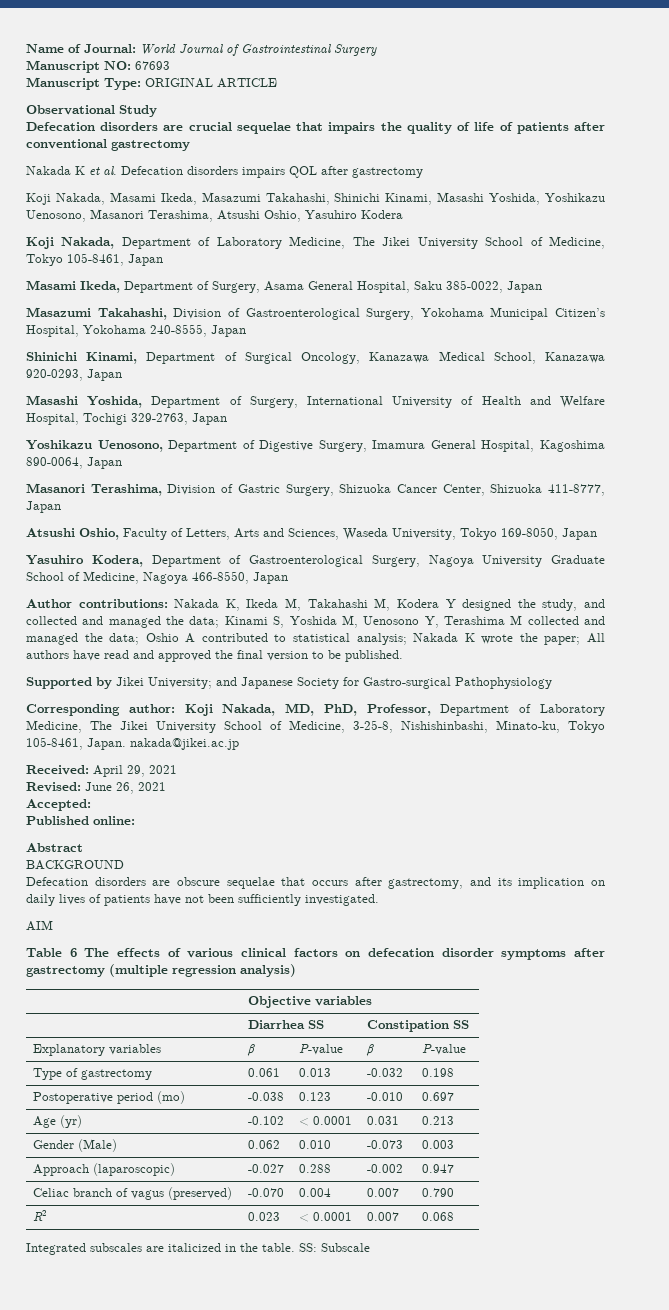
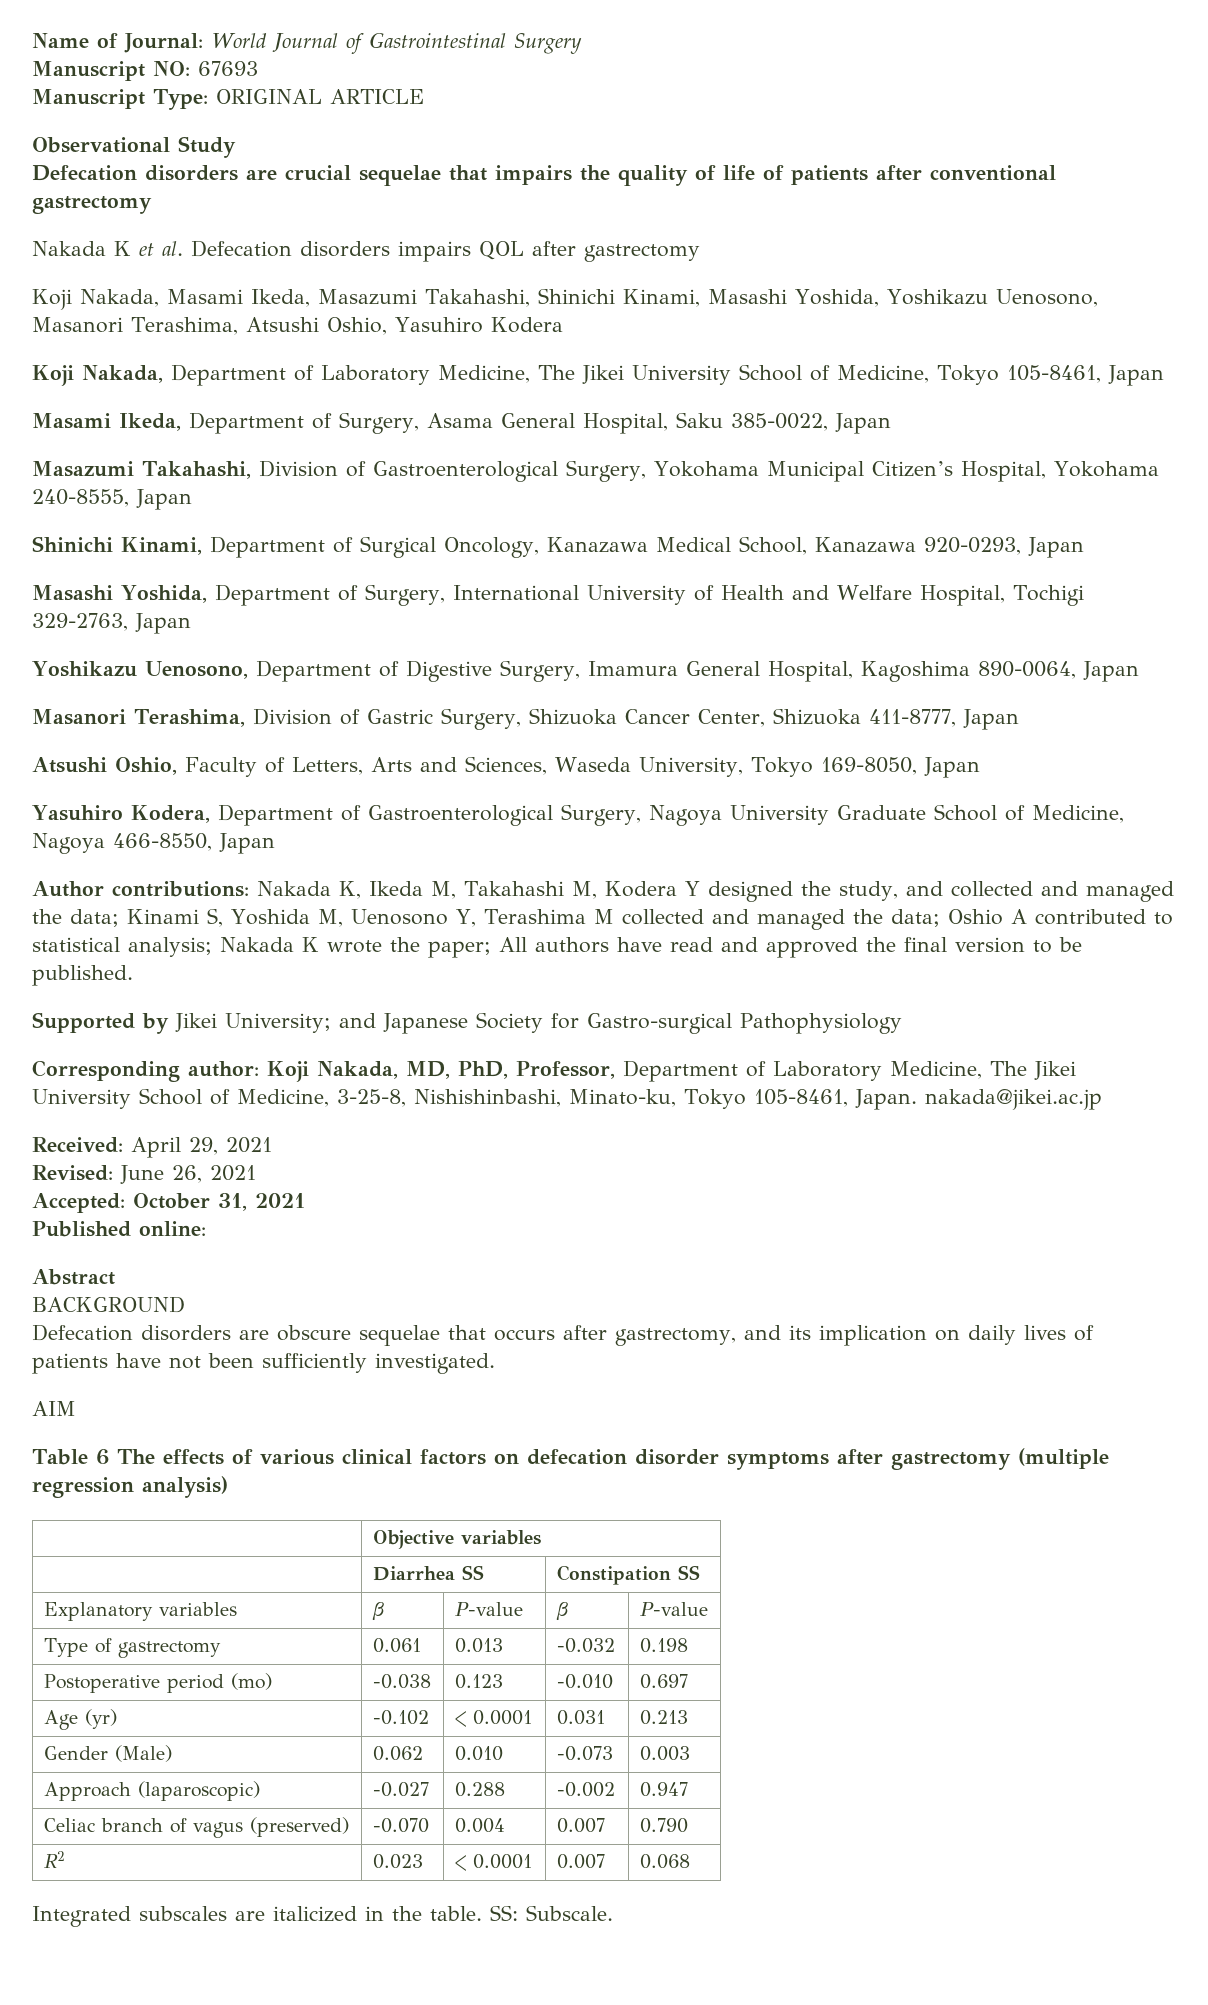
- Accepted:
+ Accepted: October 31, 2021
- SS: Subscale
+ SS: Subscale.

